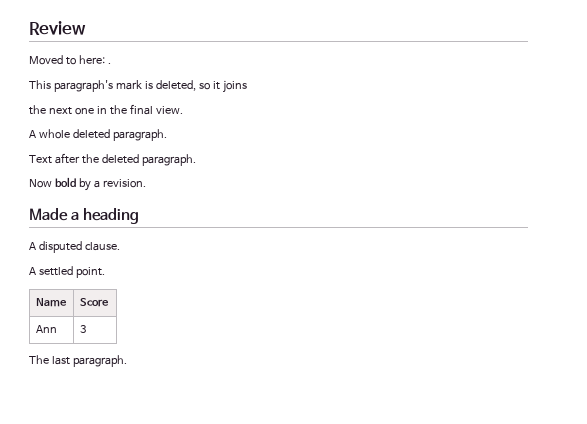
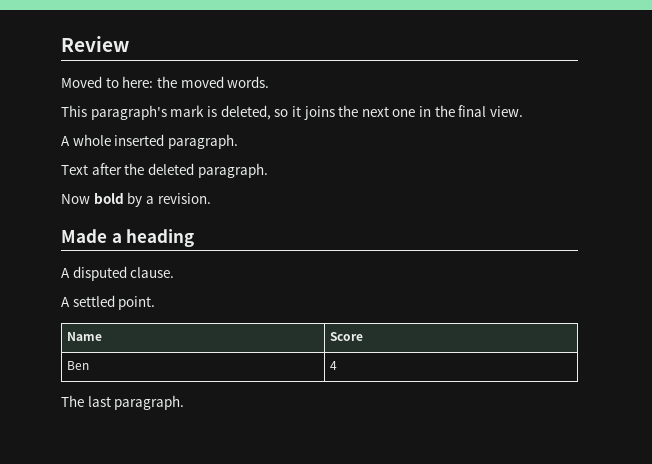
- Moved to here: .
+ Moved to here: the moved words.
- This paragraph's mark is deleted, so it joins
- the next one in the final view.
+ This paragraph's mark is deleted, so it joins the next one in the final view.
- A whole deleted paragraph.
+ A whole inserted paragraph.
- Ann | 3
+ Ben | 4

